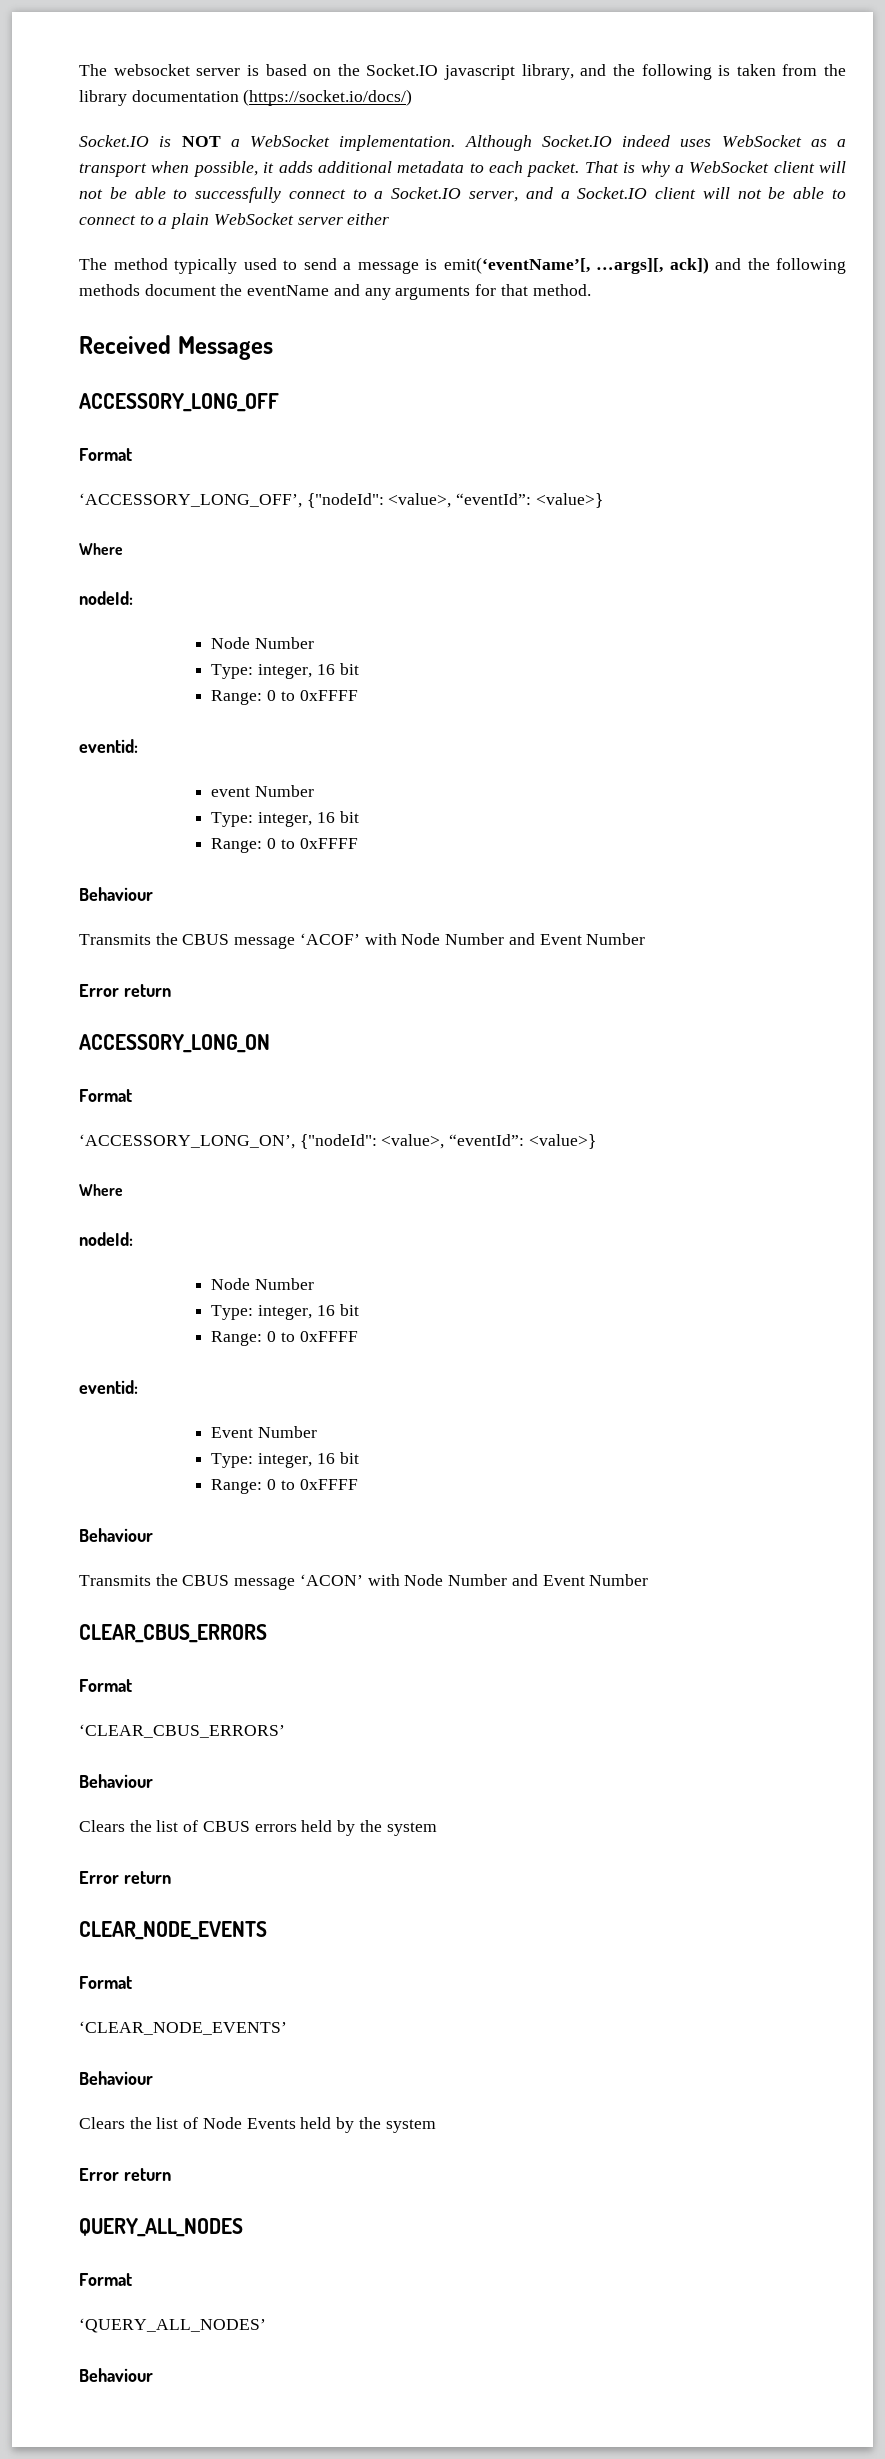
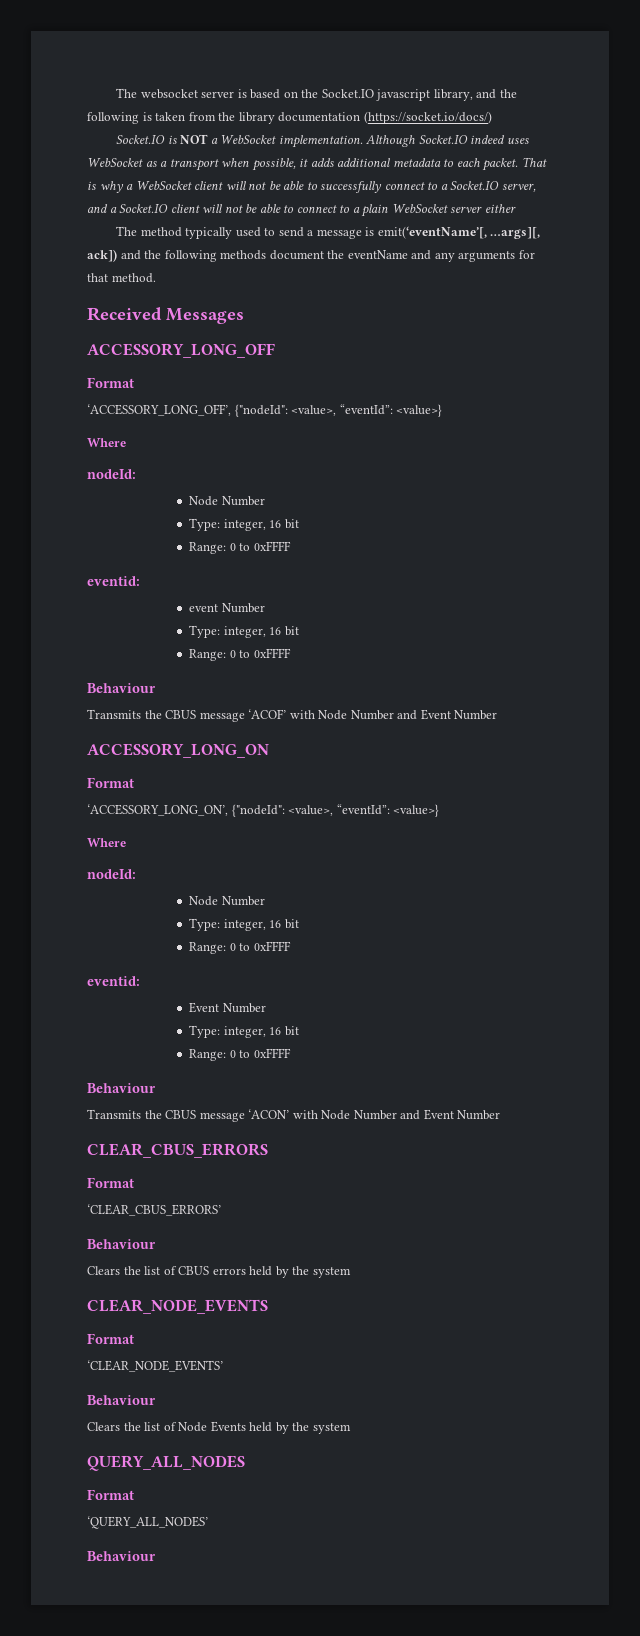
  Transmits the CBUS message ‘ACOF’ with Node Number and Event Number
- Error return
  Clears the list of CBUS errors held by the system
- Error return
  Clears the list of Node Events held by the system
- Error return

